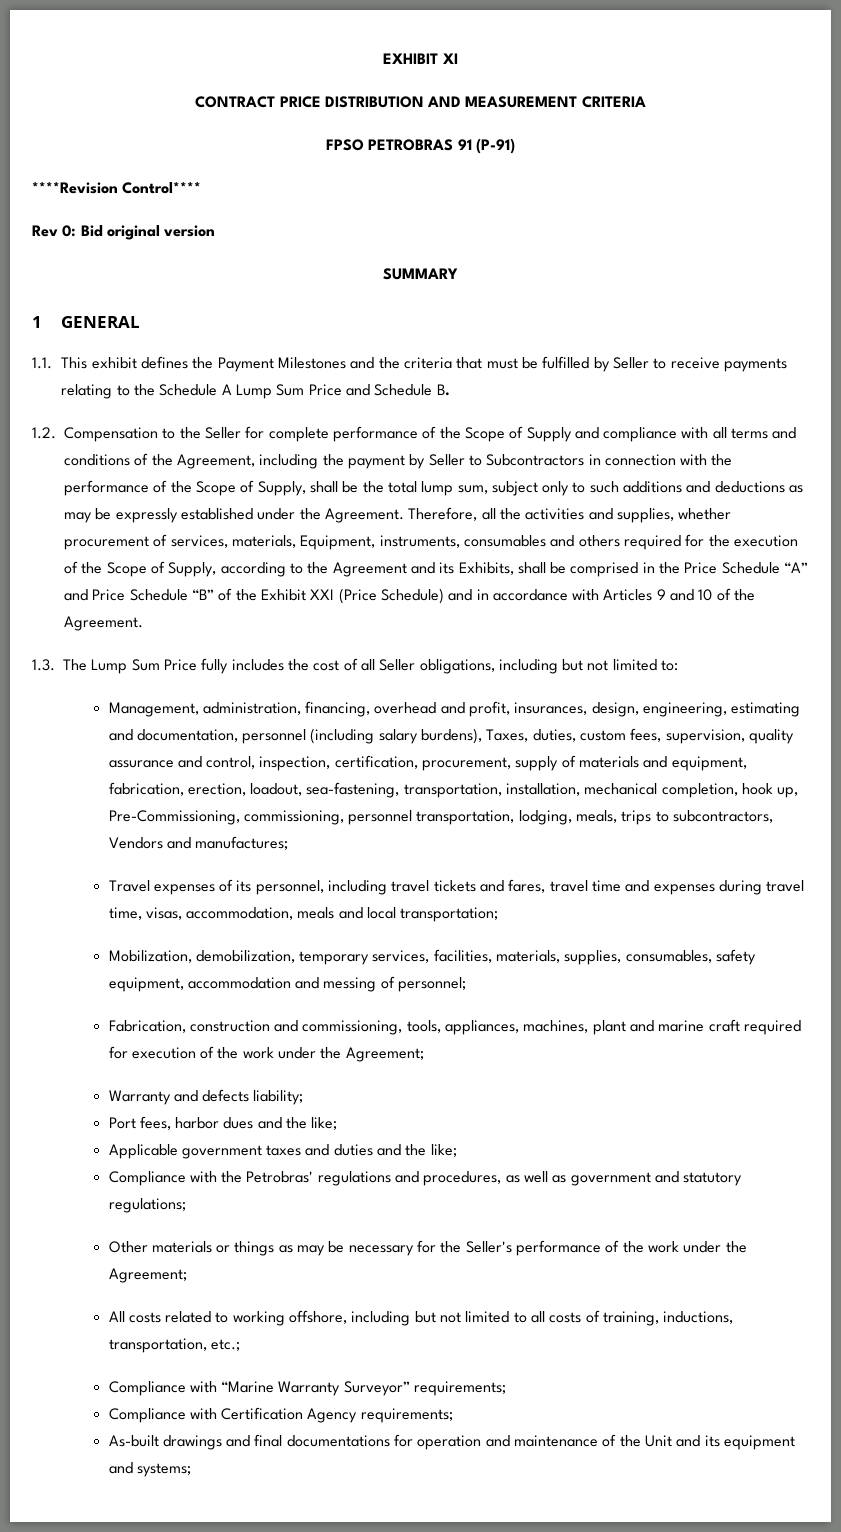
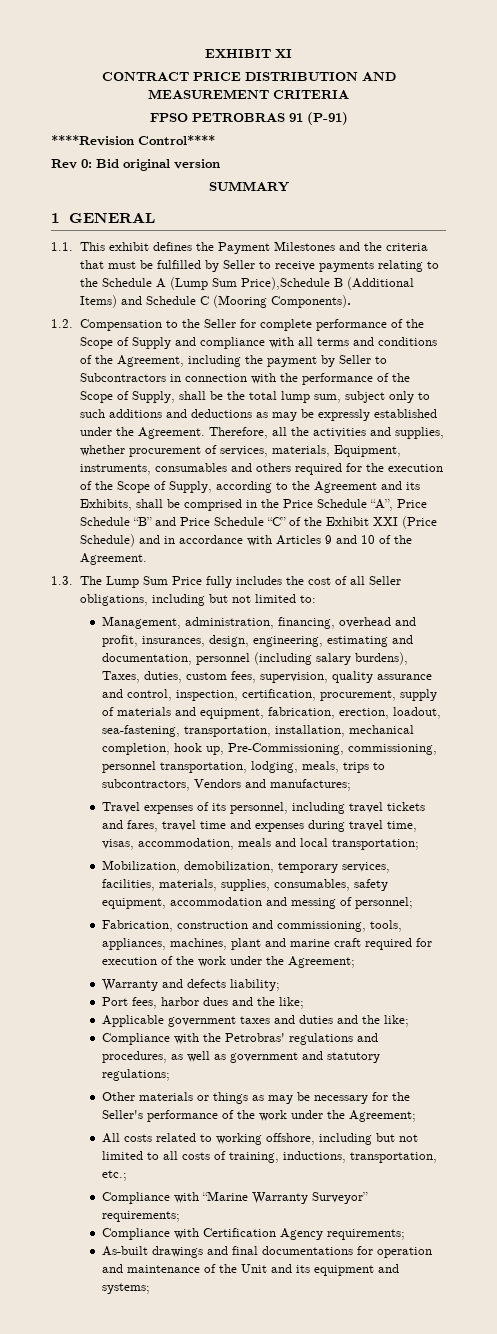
- 1.1. This exhibit defines the Payment Milestones and the criteria that must be fulfilled by Seller to receive payments relating to the Schedule A Lump Sum Price and Schedule B.
+ 1.1. This exhibit defines the Payment Milestones and the criteria that must be fulfilled by Seller to receive payments relating to the Schedule A (Lump Sum Price),Schedule B (Additional Items) and Schedule C (Mooring Components).
- Therefore, all the activities and supplies, whether procurement of services, materials, Equipment, instruments, consumables and others required for the execution of the Scope of Supply, according to the Agreement and its Exhibits, shall be comprised in the Price Schedule “A” and Price Schedule “B” of the Exhibit XXI (Price Schedule) and in accordance with Articles 9 and 10 of the Agreement.
+ Therefore, all the activities and supplies, whether procurement of services, materials, Equipment, instruments, consumables and others required for the execution of the Scope of Supply, according to the Agreement and its Exhibits, shall be comprised in the Price Schedule “A”, Price Schedule “B” and Price Schedule “C” of the Exhibit XXI (Price Schedule) and in accordance with Articles 9 and 10 of the Agreement.

